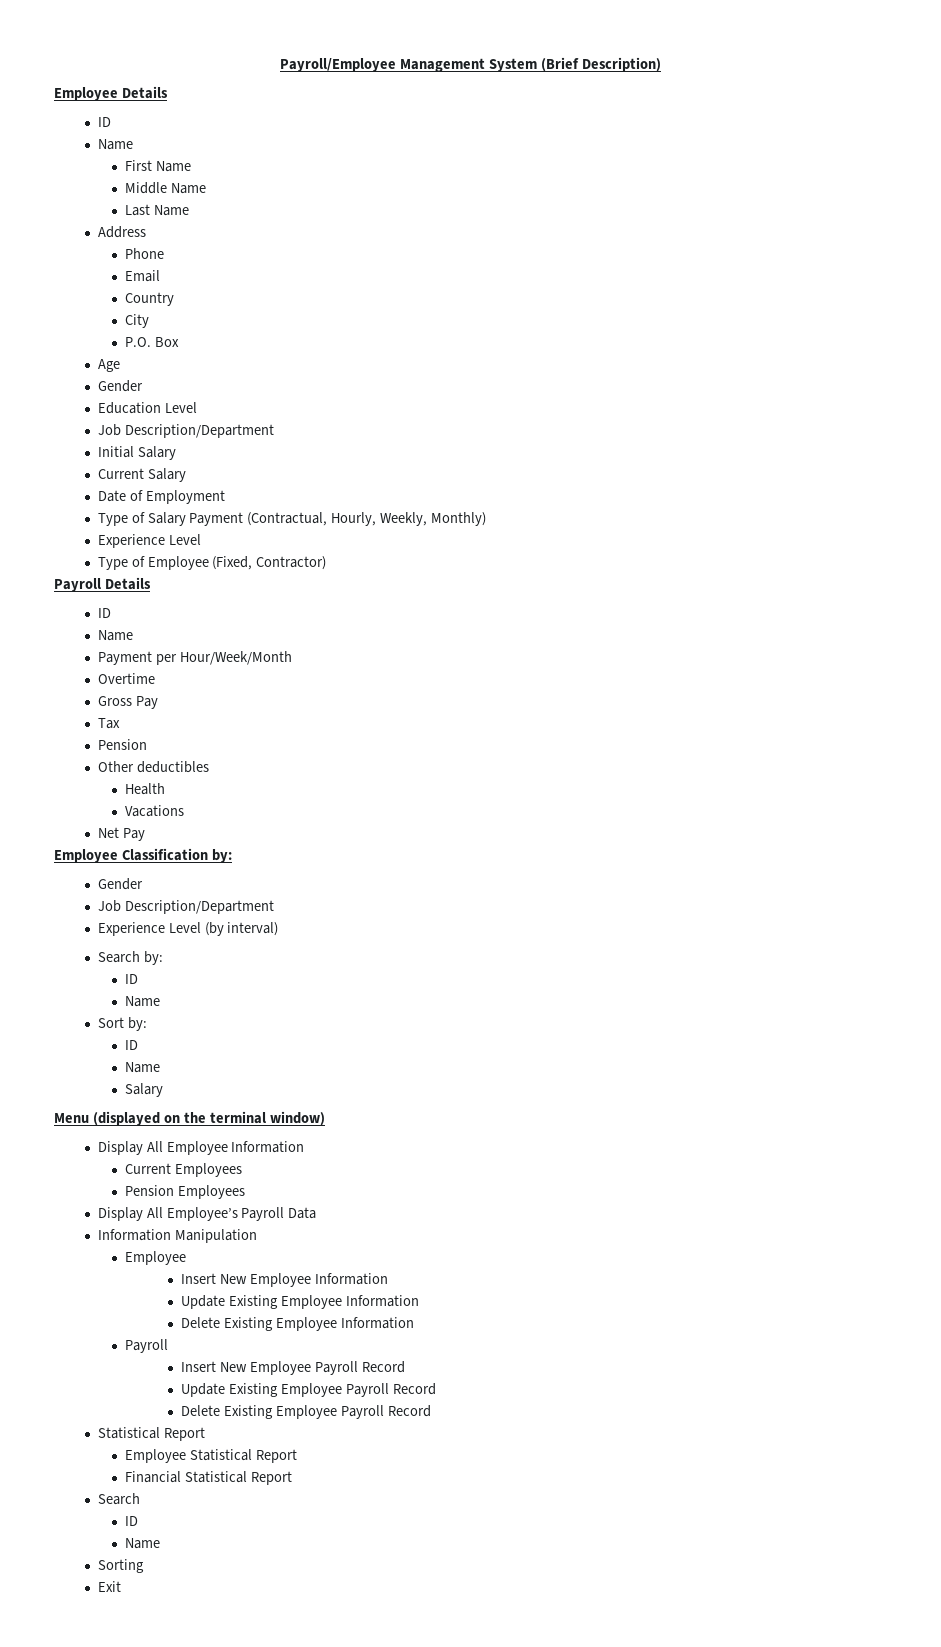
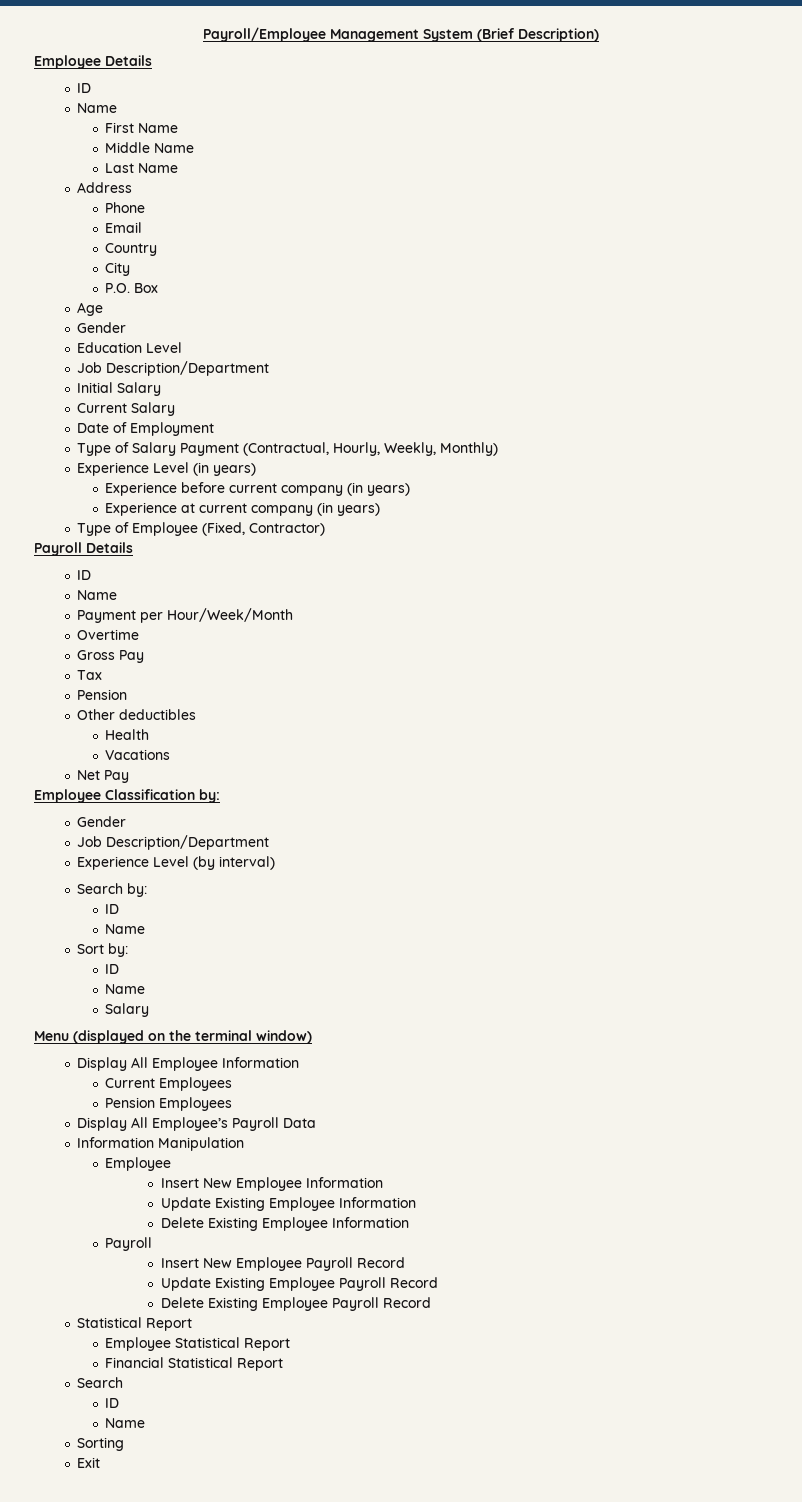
  Type of Salary Payment (Contractual, Hourly, Weekly, Monthly)
- Experience Level
+ Experience Level (in years)
+ Experience before current company (in years)
+ Experience at current company (in years)

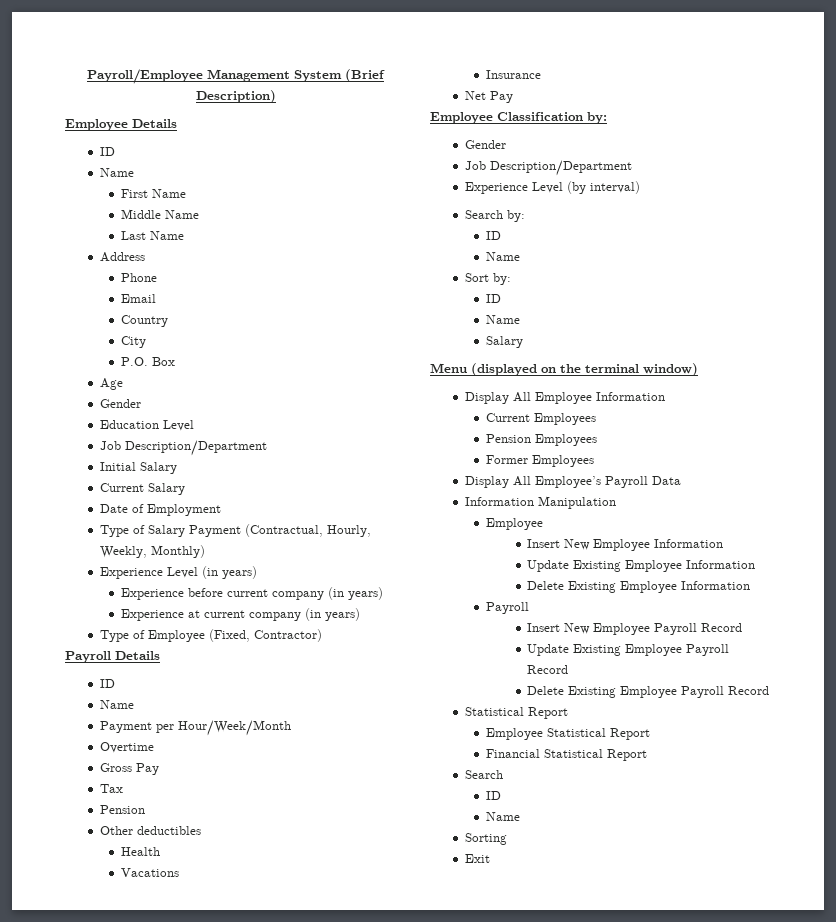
+ Insurance
+ Former Employees

